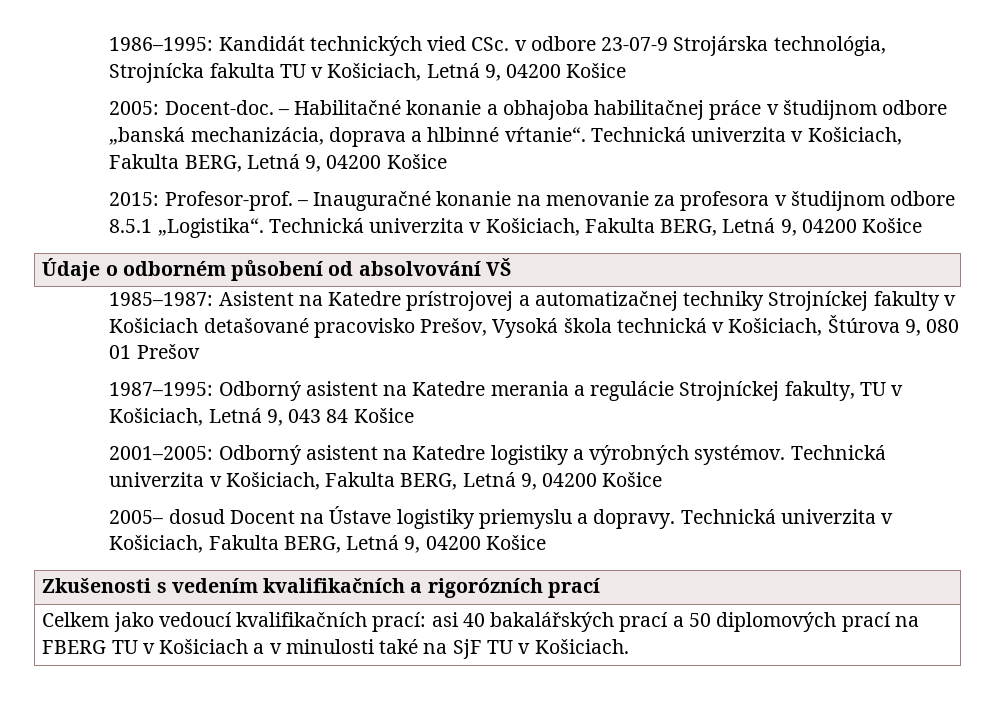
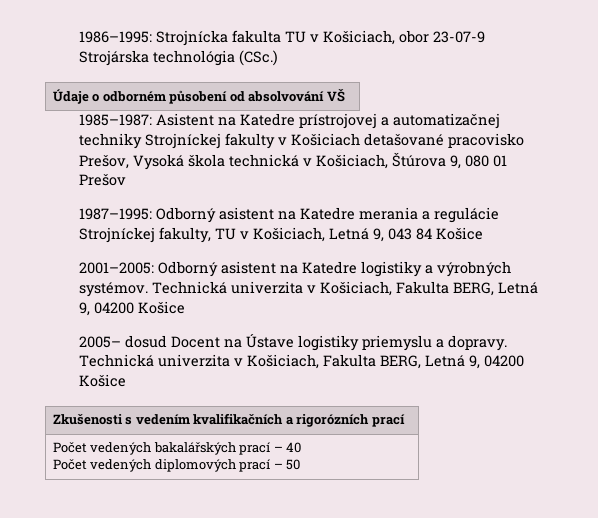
- 1986–1995: Kandidát technických vied CSc. v odbore 23-07-9 Strojárska technológia, Strojnícka fakulta TU v Košiciach, Letná 9, 04200 Košice
- 2005: Docent-doc. – Habilitačné konanie a obhajoba habilitačnej práce v študijnom odbore „banská mechanizácia, doprava a hlbinné vŕtanie“. Technická univerzita v Košiciach, Fakulta BERG, Letná 9, 04200 Košice
- 2015: Profesor-prof. – Inauguračné konanie na menovanie za profesora v študijnom odbore 8.5.1 „Logistika“. Technická univerzita v Košiciach, Fakulta BERG, Letná 9, 04200 Košice
+ 1986–1995: Strojnícka fakulta TU v Košiciach, obor 23-07-9 Strojárska technológia (CSc.)
- Celkem jako vedoucí kvalifikačních prací: asi 40 bakalářských prací a 50 diplomových prací na FBERG TU v Košiciach a v minulosti také na SjF TU v Košiciach.
+ Počet vedených bakalářských prací – 40
+ Počet vedených diplomových prací – 50

